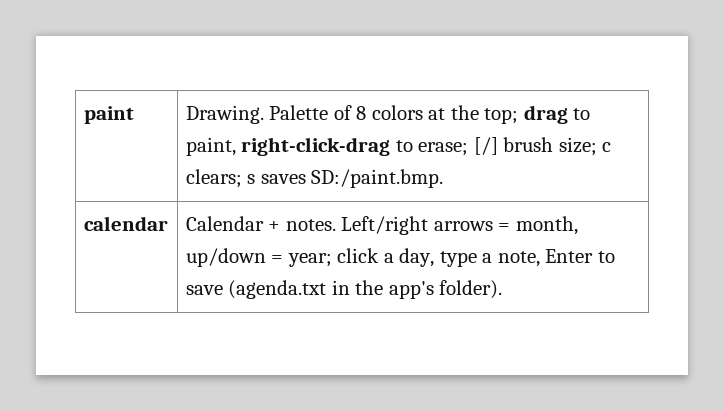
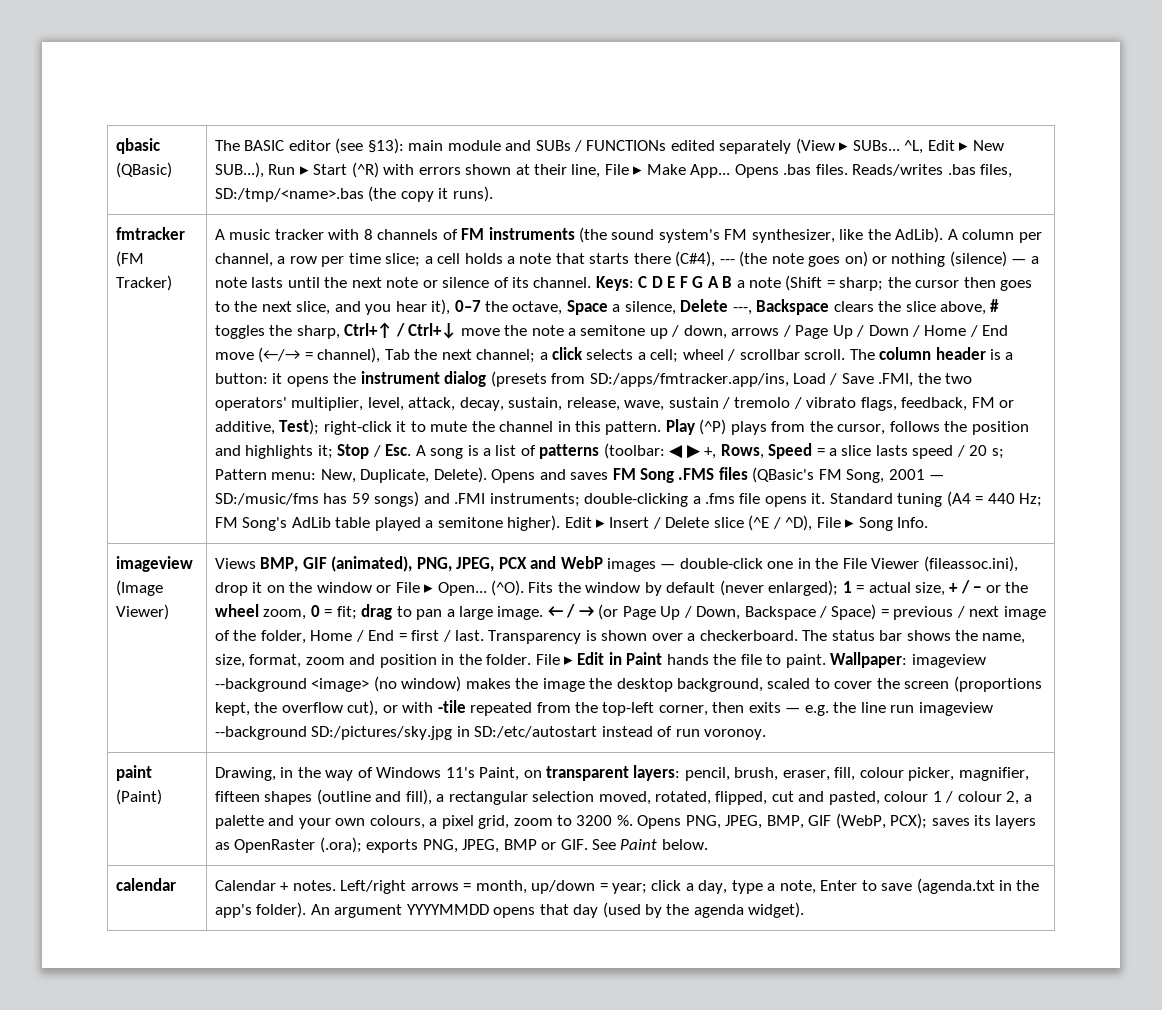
- paint | Drawing. Palette of 8 colors at the top; drag to paint, right-click-drag to erase; [/] brush size; c clears; s saves SD:/paint.bmp.
+ qbasic (QBasic) | The BASIC editor (see §13): main module and SUBs / FUNCTIONs edited separately (View ▸ SUBs... ^L, Edit ▸ New SUB...), Run ▸ Start (^R) with errors shown at their line, File ▸ Make App... Opens .bas files. Reads/writes .bas files, SD:/tmp/<name>.bas (the copy it runs).
+ fmtracker (FM Tracker) | A music tracker with 8 channels of FM instruments (the sound system's FM synthesizer, like the AdLib). A column per channel, a row per time slice; a cell holds a note that starts there (C#4), --- (the note goes on) or nothing (silence) — a note lasts until the next note or silence of its channel. Keys: C D E F G A B a note (Shift = sharp; the cursor then goes to the next slice, and you hear it), 0–7 the octave, Space a silence, Delete ---, Backspace clears the slice above, # toggles the sharp, Ctrl+↑ / Ctrl+↓ move the note a semitone up / down, arrows / Page Up / Down / Home / End move (←/→ = channel), Tab the next channel; a click selects a cell; wheel / scrollbar scroll. The column header is a button: it opens the instrument dialog (presets from SD:/apps/fmtracker.app/ins, Load / Save .FMI, the two operators' multiplier, level, attack, decay, sustain, release, wave, sustain / tremolo / vibrato flags, feedback, FM or additive, Test); right-click it to mute the channel in this pattern. Play (^P) plays from the cursor, follows the position and highlights it; Stop / Esc. A song is a list of patterns (toolbar: ◀ ▶ +, Rows, Speed = a slice lasts speed / 20 s; Pattern menu: New, Duplicate, Delete). Opens and saves FM Song .FMS files (QBasic's FM Song, 2001 — SD:/music/fms has 59 songs) and .FMI instruments; double-clicking a .fms file opens it. Standard tuning (A4 = 440 Hz; FM Song's AdLib table played a semitone higher). Edit ▸ Insert / Delete slice (^E / ^D), File ▸ Song Info.
+ imageview (Image Viewer) | Views BMP, GIF (animated), PNG, JPEG, PCX and WebP images — double-click one in the File Viewer (fileassoc.ini), drop it on the window or File ▸ Open... (^O). Fits the window by default (never enlarged); 1 = actual size, + / − or the wheel zoom, 0 = fit; drag to pan a large image. ← / → (or Page Up / Down, Backspace / Space) = previous / next image of the folder, Home / End = first / last. Transparency is shown over a checkerboard. The status bar shows the name, size, format, zoom and position in the folder. File ▸ Edit in Paint hands the file to paint. Wallpaper: imageview --background <image> (no window) makes the image the desktop background, scaled to cover the screen (proportions kept, the overflow cut), or with -tile repeated from the top-left corner, then exits — e.g. the line run imageview --background SD:/pictures/sky.jpg in SD:/etc/autostart instead of run voronoy.
+ paint (Paint) | Drawing, in the way of Windows 11's Paint, on transparent layers: pencil, brush, eraser, fill, colour picker, magnifier, fifteen shapes (outline and fill), a rectangular selection moved, rotated, flipped, cut and pasted, colour 1 / colour 2, a palette and your own colours, a pixel grid, zoom to 3200 %. Opens PNG, JPEG, BMP, GIF (WebP, PCX); saves its layers as OpenRaster (.ora); exports PNG, JPEG, BMP or GIF. See Paint below.
- calendar | Calendar + notes. Left/right arrows = month, up/down = year; click a day, type a note, Enter to save (agenda.txt in the app's folder).
+ calendar | Calendar + notes. Left/right arrows = month, up/down = year; click a day, type a note, Enter to save (agenda.txt in the app's folder). An argument YYYYMMDD opens that day (used by the agenda widget).

